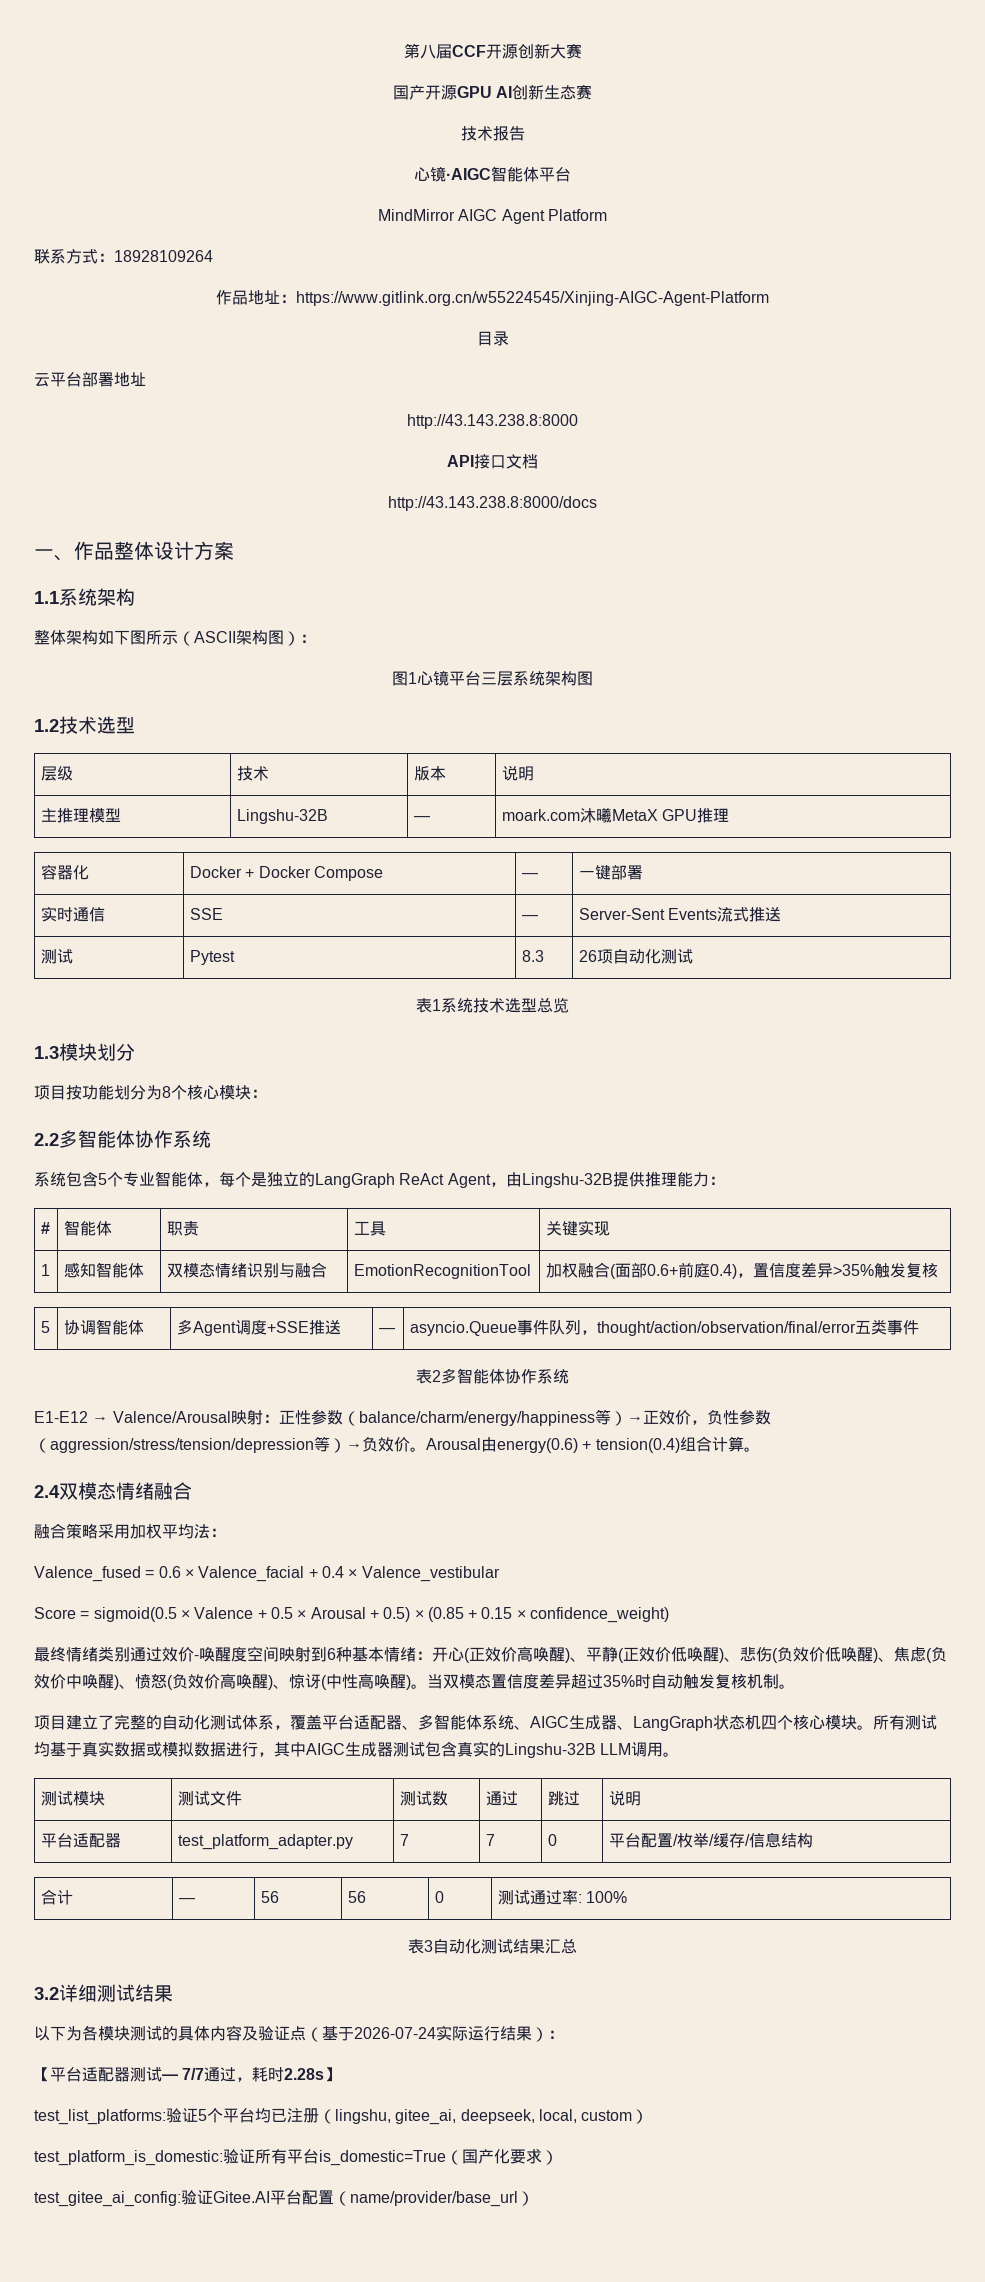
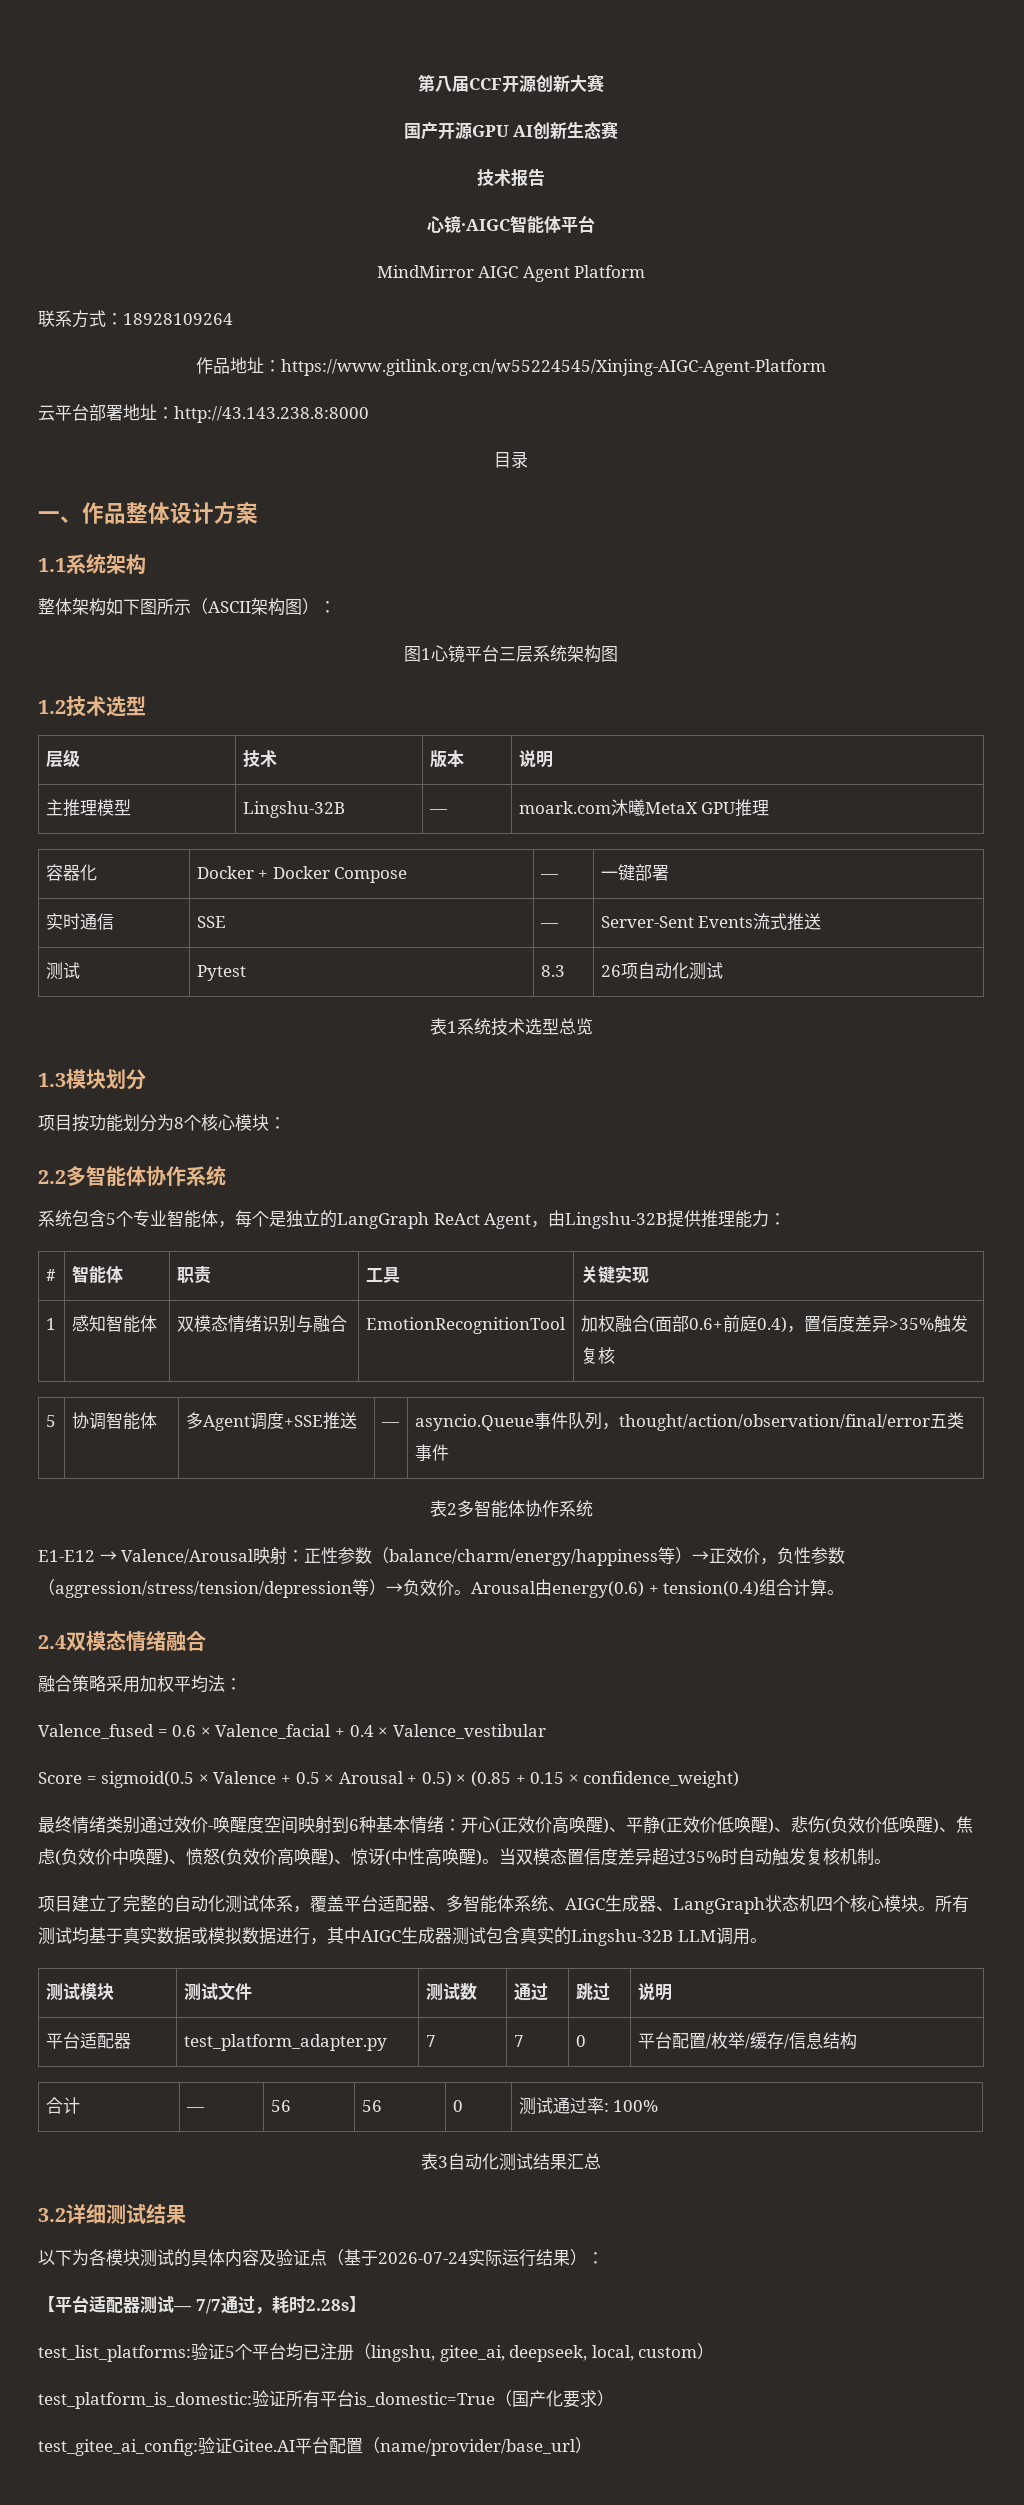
- 目录
- 云平台部署地址
- http://43.143.238.8:8000
+ 云平台部署地址：http://43.143.238.8:8000
- API接口文档
- http://43.143.238.8:8000/docs
+ 目录

